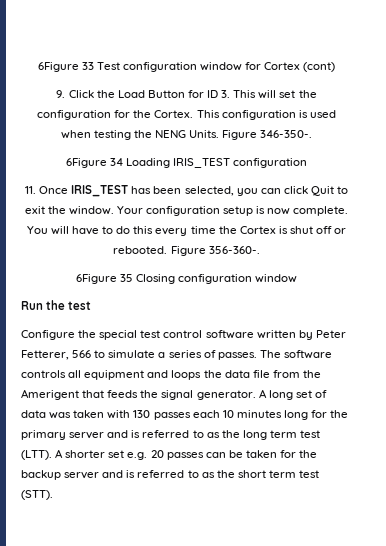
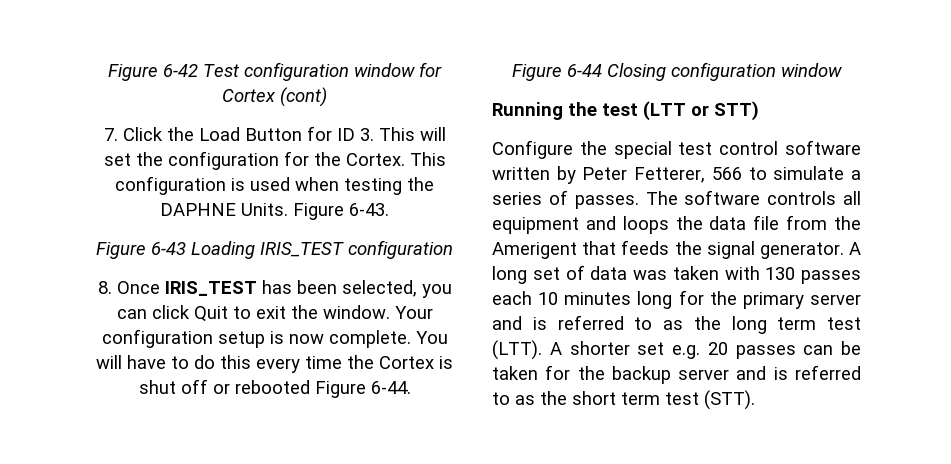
- 6Figure 33 Test configuration window for Cortex (cont)
+ Figure 6-42 Test configuration window for Cortex (cont)
- 9. Click the Load Button for ID 3. This will set the configuration for the Cortex.
+ 7. Click the Load Button for ID 3. This will set the configuration for the Cortex.
- This configuration is used when testing the NENG Units.
+ This configuration is used when testing the DAPHNE Units.
- Figure 346-350-.
- 6Figure 34 Loading IRIS_TEST configuration
+ Figure 6-43.
+ Figure 6-43 Loading IRIS_TEST configuration
- 11. Once IRIS_TEST has been selected, you can click Quit to exit the window.
+ 8. Once IRIS_TEST has been selected, you can click Quit to exit the window.
- You will have to do this every time the Cortex is shut off or rebooted. Figure 356-360-.
- 6Figure 35 Closing configuration window
+ You will have to do this every time the Cortex is shut off or rebooted Figure 6-44.
+ Figure 6-44 Closing configuration window
- Run the test
+ Running the test (LTT or STT)

